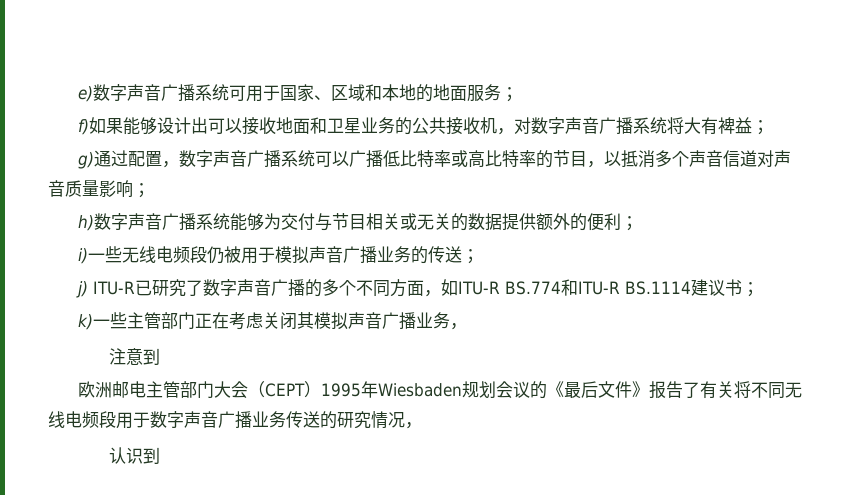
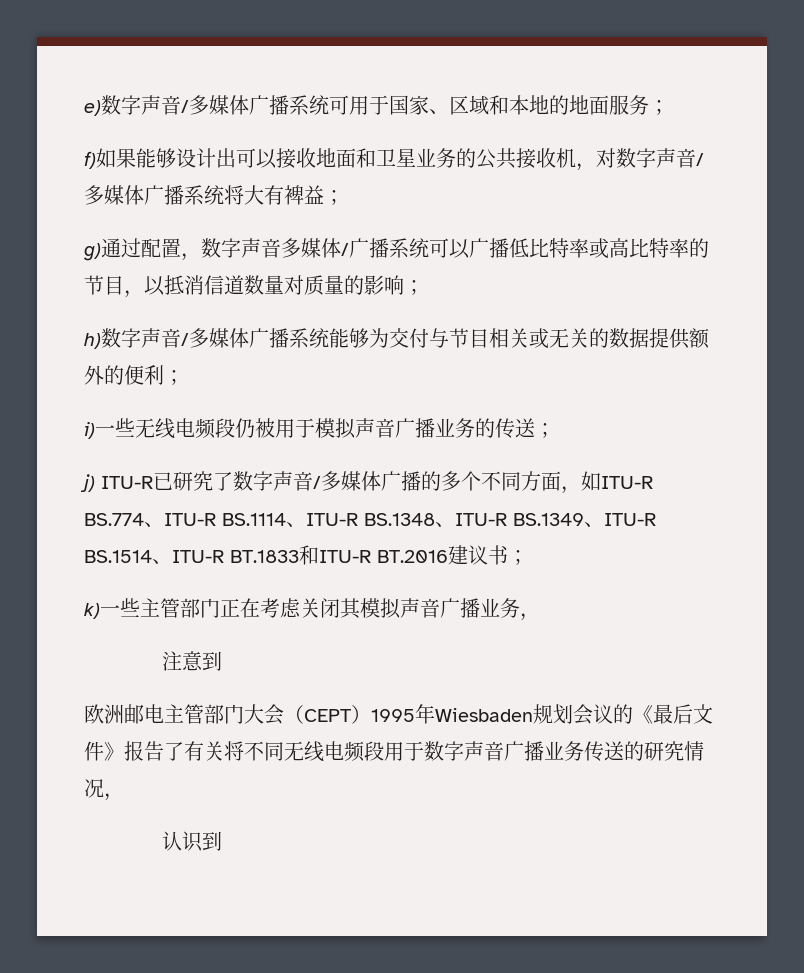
- e)数字声音广播系统可用于国家、区域和本地的地面服务；
+ e)数字声音/多媒体广播系统可用于国家、区域和本地的地面服务；
- f)如果能够设计出可以接收地面和卫星业务的公共接收机，对数字声音广播系统将大有裨益；
+ f)如果能够设计出可以接收地面和卫星业务的公共接收机，对数字声音/多媒体广播系统将大有裨益；
- g)通过配置，数字声音广播系统可以广播低比特率或高比特率的节目，以抵消多个声音信道对声音质量影响；
+ g)通过配置，数字声音多媒体/广播系统可以广播低比特率或高比特率的节目，以抵消信道数量对质量的影响；
- h)数字声音广播系统能够为交付与节目相关或无关的数据提供额外的便利；
+ h)数字声音/多媒体广播系统能够为交付与节目相关或无关的数据提供额外的便利；
- j) ITU-R已研究了数字声音广播的多个不同方面，如ITU-R BS.774和ITU-R BS.1114建议书；
+ j) ITU-R已研究了数字声音/多媒体广播的多个不同方面，如ITU-R BS.774、ITU-R BS.1114、ITU-R BS.1348、ITU-R BS.1349、ITU-R BS.1514、ITU-R BT.1833和ITU-R BT.2016建议书；

